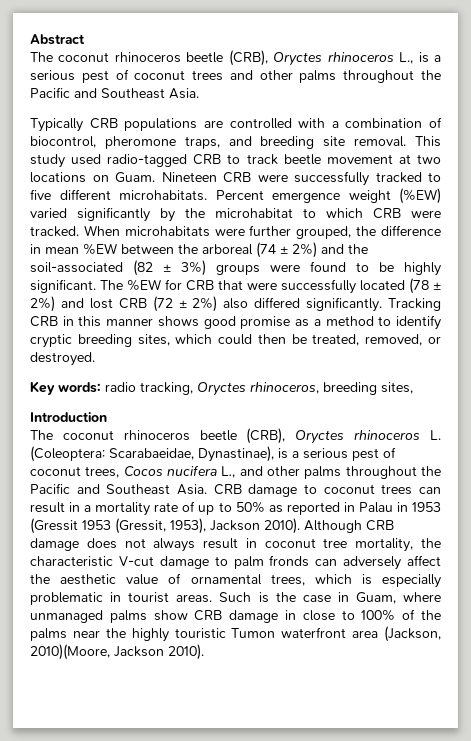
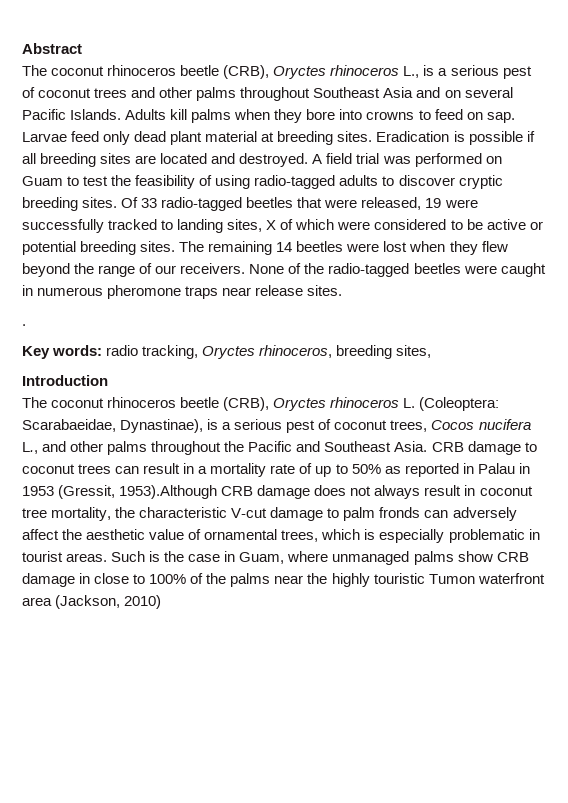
- The coconut rhinoceros beetle (CRB), Oryctes rhinoceros L., is a serious pest of coconut trees and other palms throughout the Pacific and Southeast Asia.
- Typically CRB populations are controlled with a combination of biocontrol, pheromone traps, and breeding site removal. This study used radio-tagged CRB to track beetle movement at two locations on Guam. Nineteen CRB were successfully tracked to five different microhabitats. Percent emergence weight (%EW) varied significantly by the microhabitat to which CRB were tracked. When microhabitats were further grouped, the difference in mean %EW between the arboreal (74 ± 2%) and the soil-associated (82 ± 3%) groups were found to be highly significant. The %EW for CRB that were successfully located (78 ± 2%) and lost CRB (72 ± 2%) also differed significantly. Tracking CRB in this manner shows good promise as a method to identify cryptic breeding sites, which could then be treated, removed, or destroyed.
+ The coconut rhinoceros beetle (CRB), Oryctes rhinoceros L., is a serious pest of coconut trees and other palms throughout Southeast Asia and on several Pacific Islands. Adults kill palms when they bore into crowns to feed on sap. Larvae feed only dead plant material at breeding sites. Eradication is possible if all breeding sites are located and destroyed. A field trial was performed on Guam to test the feasibility of using radio-tagged adults to discover cryptic breeding sites. Of 33 radio-tagged beetles that were released, 19 were successfully tracked to landing sites, X of which were considered to be active or potential breeding sites. The remaining 14 beetles were lost when they flew beyond the range of our receivers. None of the radio-tagged beetles were caught in numerous pheromone traps near release sites.
+ .
- CRB damage to coconut trees can result in a mortality rate of up to 50% as reported in Palau in 1953 (Gressit 1953 (Gressit, 1953), Jackson 2010). Although CRB damage does not always result in coconut tree mortality, the characteristic V-cut damage to palm fronds can adversely affect the aesthetic value of ornamental trees, which is especially problematic in tourist areas.
+ CRB damage to coconut trees can result in a mortality rate of up to 50% as reported in Palau in 1953 (Gressit, 1953).Although CRB damage does not always result in coconut tree mortality, the characteristic V-cut damage to palm fronds can adversely affect the aesthetic value of ornamental trees, which is especially problematic in tourist areas.
- Such is the case in Guam, where unmanaged palms show CRB damage in close to 100% of the palms near the highly touristic Tumon waterfront area (Jackson, 2010)(Moore, Jackson 2010).
+ Such is the case in Guam, where unmanaged palms show CRB damage in close to 100% of the palms near the highly touristic Tumon waterfront area (Jackson, 2010)

